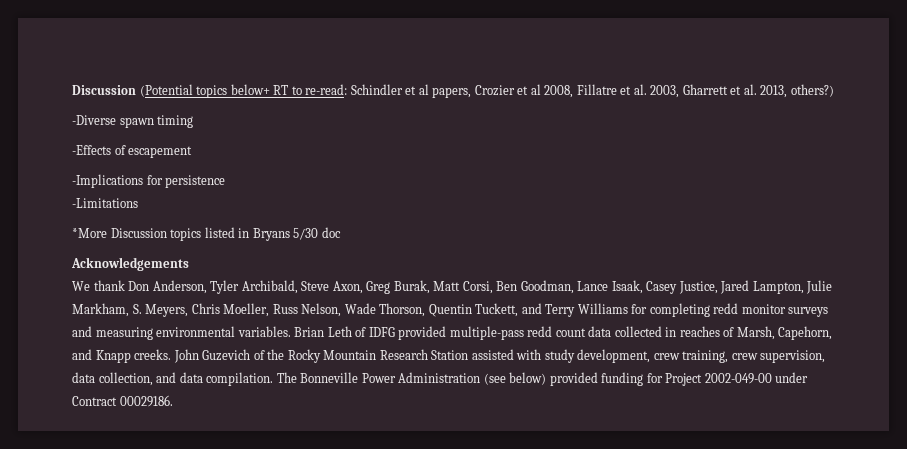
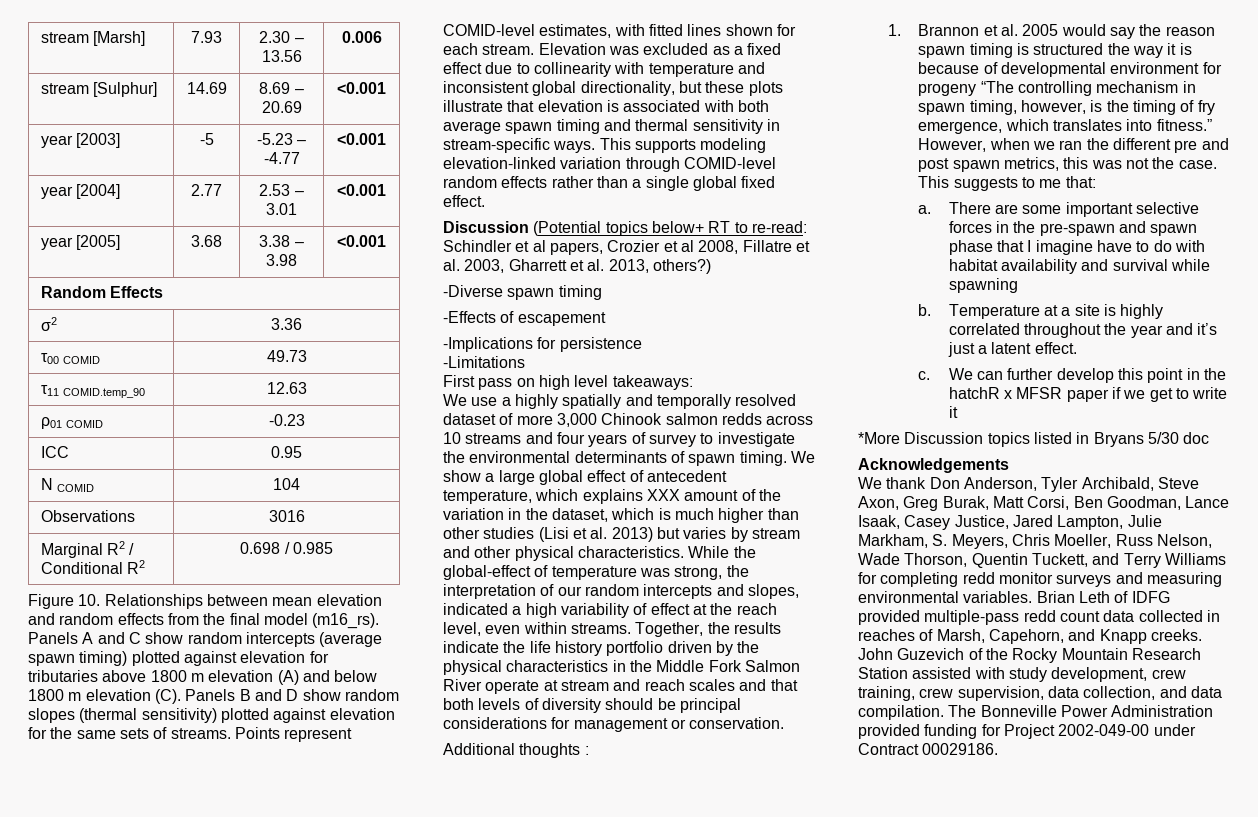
+ stream [Marsh] | 7.93 | 2.30 – 13.56 | 0.006
+ stream [Sulphur] | 14.69 | 8.69 – 20.69 | <0.001
+ year [2003] | -5 | -5.23 – -4.77 | <0.001
+ year [2004] | 2.77 | 2.53 – 3.01 | <0.001
+ year [2005] | 3.68 | 3.38 – 3.98 | <0.001
+ Random Effects
+ σ2 | 3.36
+ τ00 COMID | 49.73
+ τ11 COMID.temp_90 | 12.63
+ ρ01 COMID | -0.23
+ ICC | 0.95
+ N COMID | 104
+ Observations | 3016
+ Marginal R2 / Conditional R2 | 0.698 / 0.985
+ Figure 10. Relationships between mean elevation and random effects from the final model (m16_rs). Panels A and C show random intercepts (average spawn timing) plotted against elevation for tributaries above 1800 m elevation (A) and below 1800 m elevation (C). Panels B and D show random slopes (thermal sensitivity) plotted against elevation for the same sets of streams. Points represent COMID-level estimates, with fitted lines shown for each stream. Elevation was excluded as a fixed effect due to collinearity with temperature and inconsistent global directionality, but these plots illustrate that elevation is associated with both average spawn timing and thermal sensitivity in stream-specific ways. This supports modeling elevation-linked variation through COMID-level random effects rather than a single global fixed effect.
+ First pass on high level takeaways:
+ We use a highly spatially and temporally resolved dataset of more 3,000 Chinook salmon redds across 10 streams and four years of survey to investigate the environmental determinants of spawn timing. We show a large global effect of antecedent temperature, which explains XXX amount of the variation in the dataset, which is much higher than other studies (Lisi et al. 2013) but varies by stream and other physical characteristics. While the global-effect of temperature was strong, the interpretation of our random intercepts and slopes, indicated a high variability of effect at the reach level, even within streams. Together, the results indicate the life history portfolio driven by the physical characteristics in the Middle Fork Salmon River operate at stream and reach scales and that both levels of diversity should be principal considerations for management or conservation.
+ Additional thoughts :
+ 1. Brannon et al. 2005 would say the reason spawn timing is structured the way it is because of developmental environment for progeny “The controlling mechanism in spawn timing, however, is the timing of fry emergence, which translates into fitness.” However, when we ran the different pre and post spawn metrics, this was not the case. This suggests to me that:
+ a. There are some important selective forces in the pre-spawn and spawn phase that I imagine have to do with habitat availability and survival while spawning
+ b. Temperature at a site is highly correlated throughout the year and it’s just a latent effect.
+ c. We can further develop this point in the hatchR x MFSR paper if we get to write it
- The Bonneville Power Administration (see below) provided funding for Project 2002-049-00 under Contract 00029186.
+ The Bonneville Power Administration provided funding for Project 2002-049-00 under Contract 00029186.

